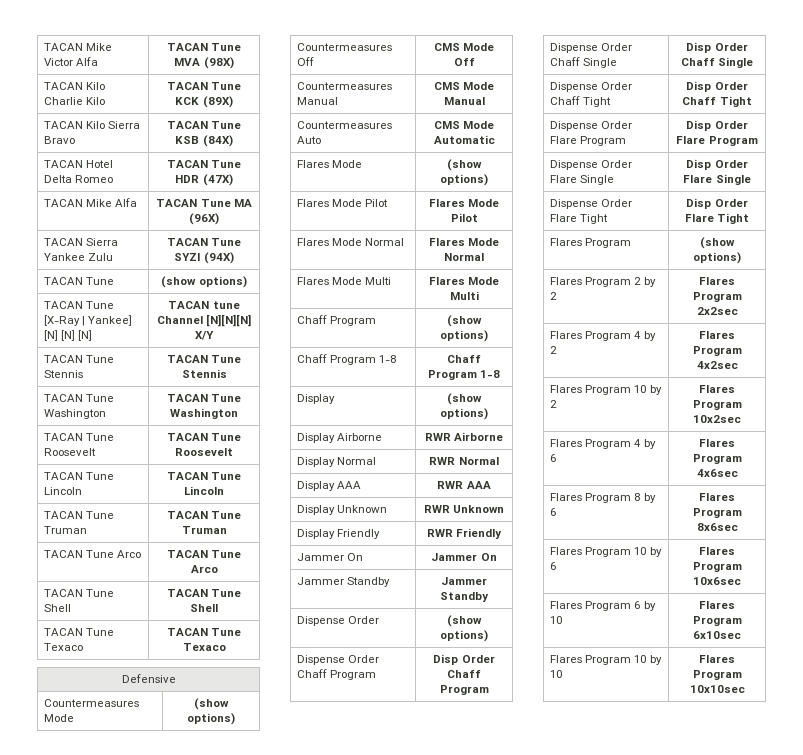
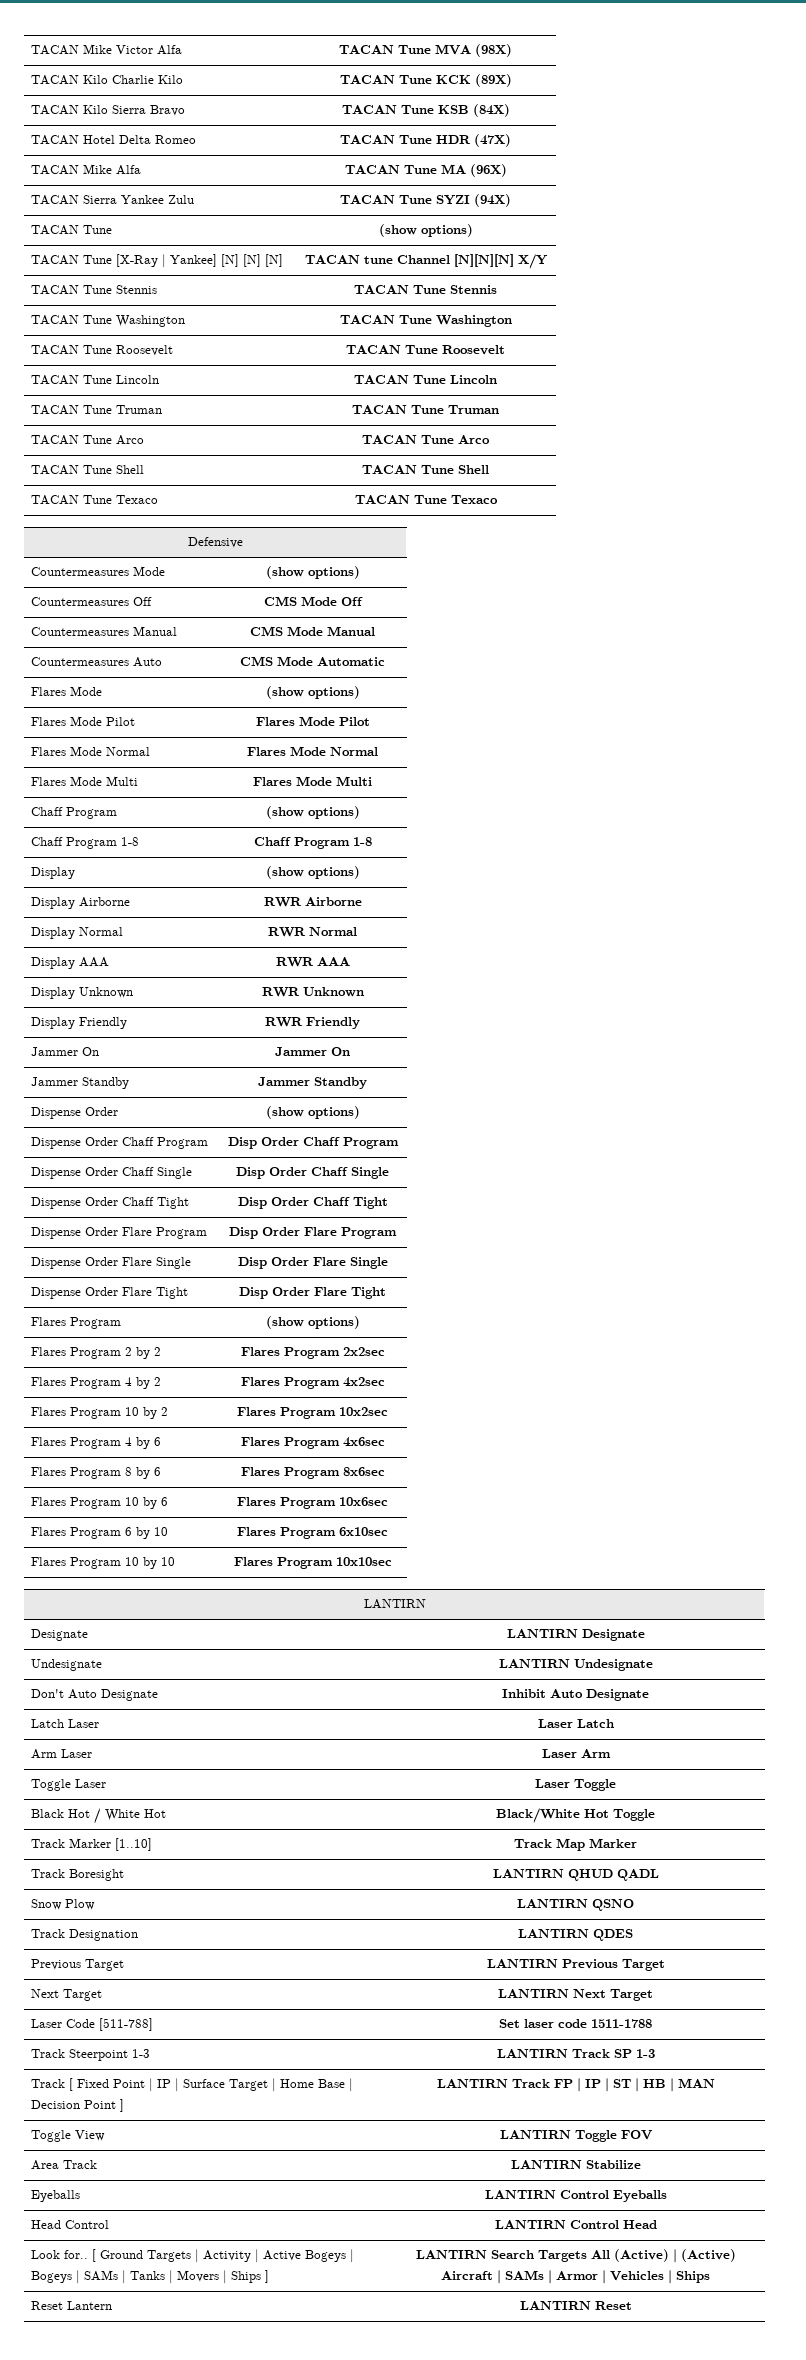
  Flares Program 10 by 10 | Flares Program 10x10sec
+ LANTIRN
+ Designate | LANTIRN Designate
+ Undesignate | LANTIRN Undesignate
+ Don't Auto Designate | Inhibit Auto Designate
+ Latch Laser | Laser Latch
+ Arm Laser | Laser Arm
+ Toggle Laser | Laser Toggle
+ Black Hot / White Hot | Black/White Hot Toggle
+ Track Marker [1..10] | Track Map Marker
+ Track Boresight | LANTIRN QHUD QADL
+ Snow Plow | LANTIRN QSNO
+ Track Designation | LANTIRN QDES
+ Previous Target | LANTIRN Previous Target
+ Next Target | LANTIRN Next Target
+ Laser Code [511-788] | Set laser code 1511-1788
+ Track Steerpoint 1-3 | LANTIRN Track SP 1-3
+ Track [ Fixed Point | IP | Surface Target | Home Base | Decision Point ] | LANTIRN Track FP | IP | ST | HB | MAN
+ Toggle View | LANTIRN Toggle FOV
+ Area Track | LANTIRN Stabilize
+ Eyeballs | LANTIRN Control Eyeballs
+ Head Control | LANTIRN Control Head
+ Look for.. [ Ground Targets | Activity | Active Bogeys | Bogeys | SAMs | Tanks | Movers | Ships ] | LANTIRN Search Targets All (Active) | (Active) Aircraft | SAMs | Armor | Vehicles | Ships
+ Reset Lantern | LANTIRN Reset

